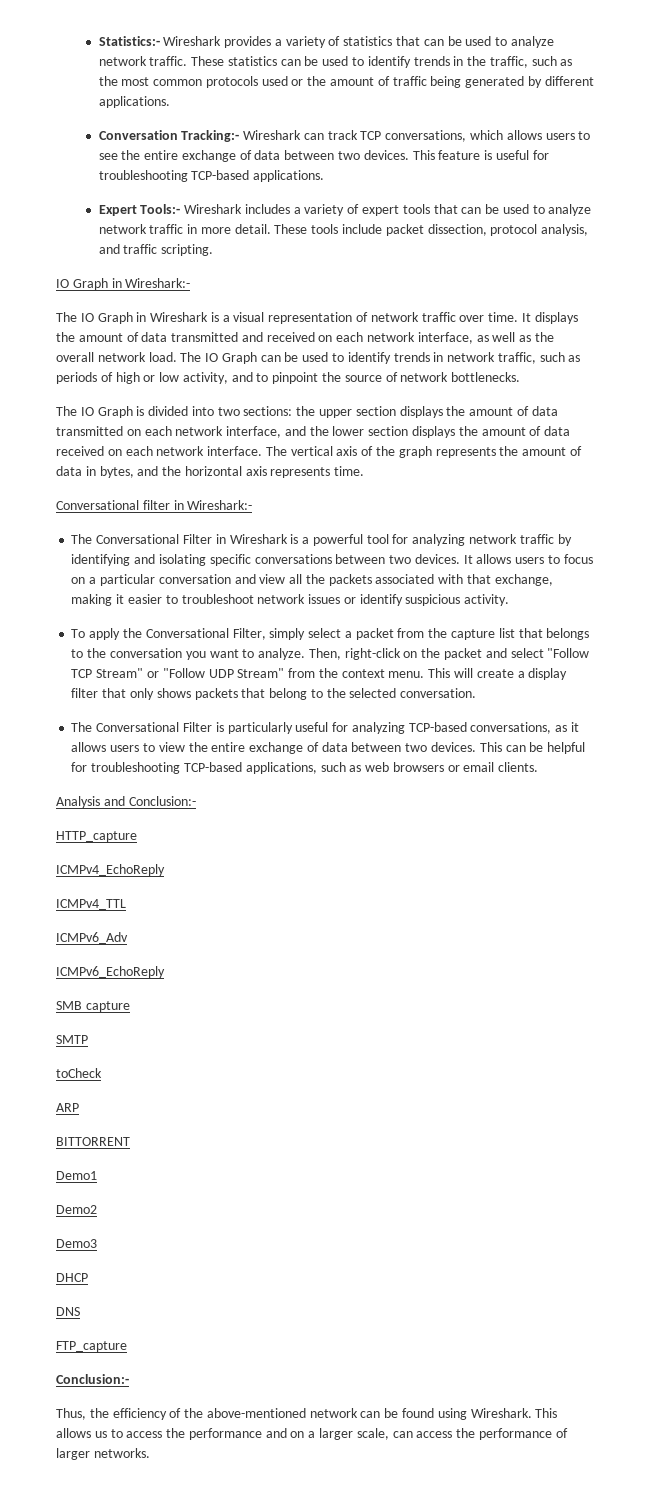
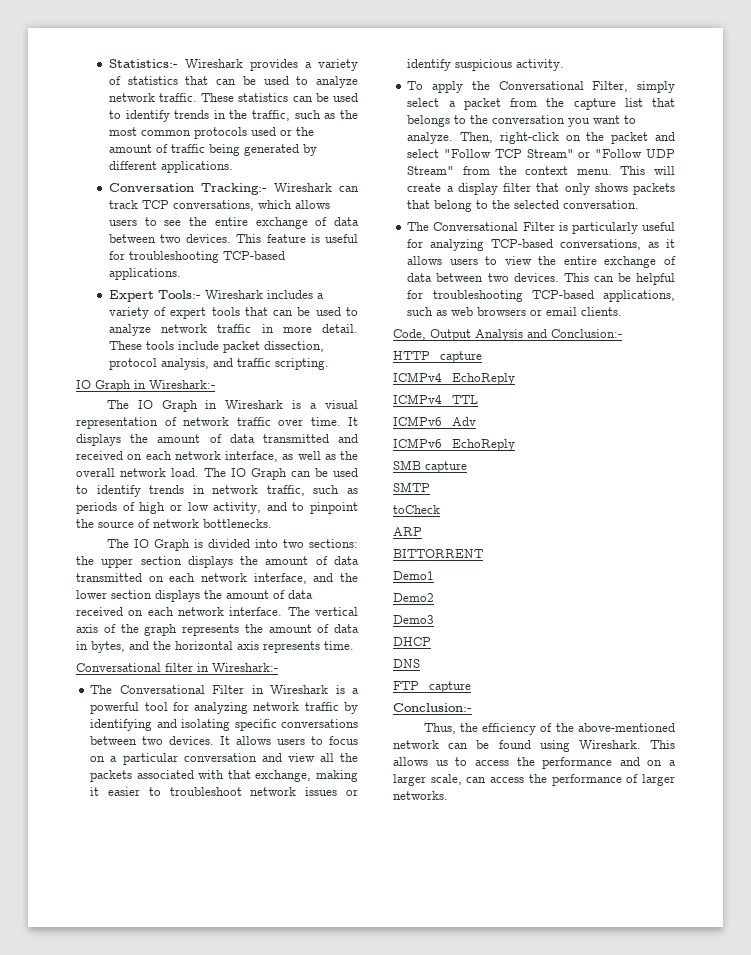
- Analysis and Conclusion:-
+ Code, Output Analysis and Conclusion:-

